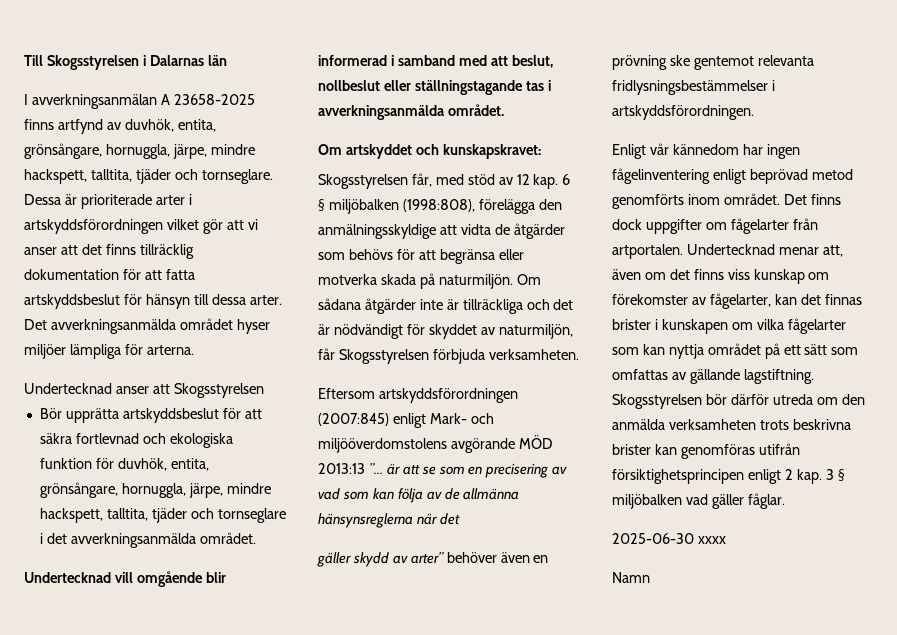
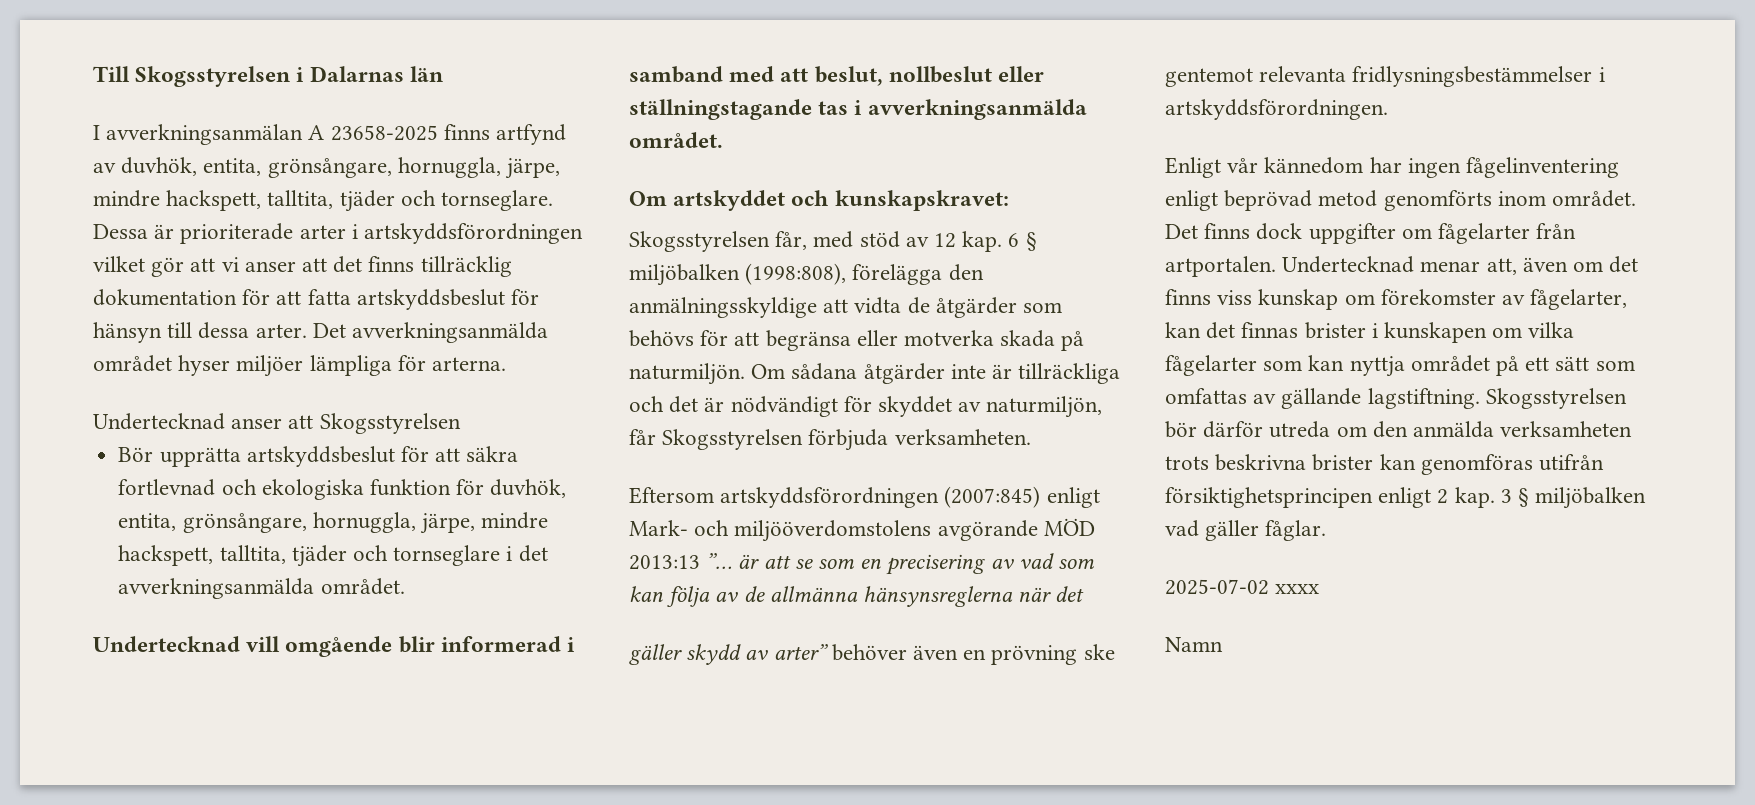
- 2025-06-30 xxxx
+ 2025-07-02 xxxx

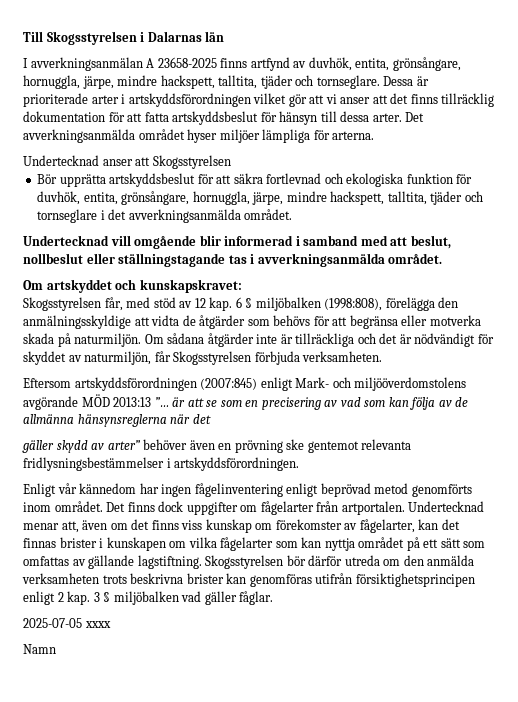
- 2025-07-02 xxxx
+ 2025-07-05 xxxx

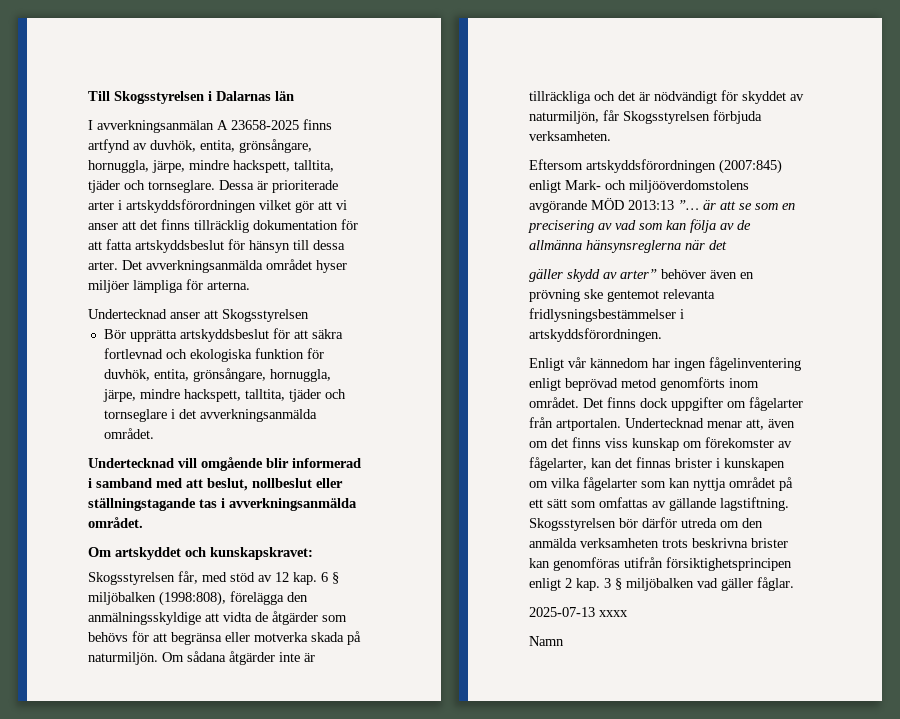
- 2025-07-05 xxxx
+ 2025-07-13 xxxx

